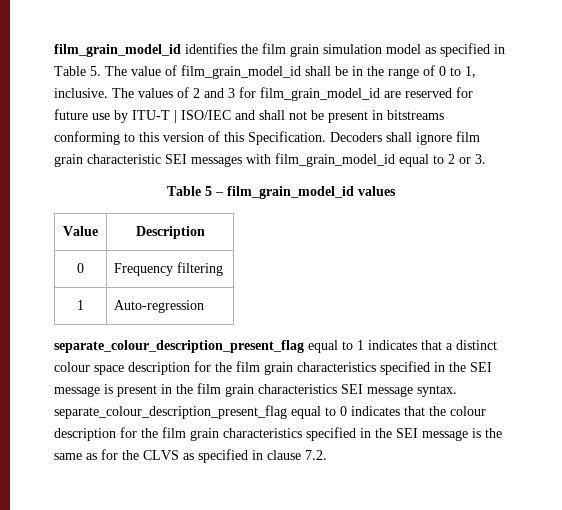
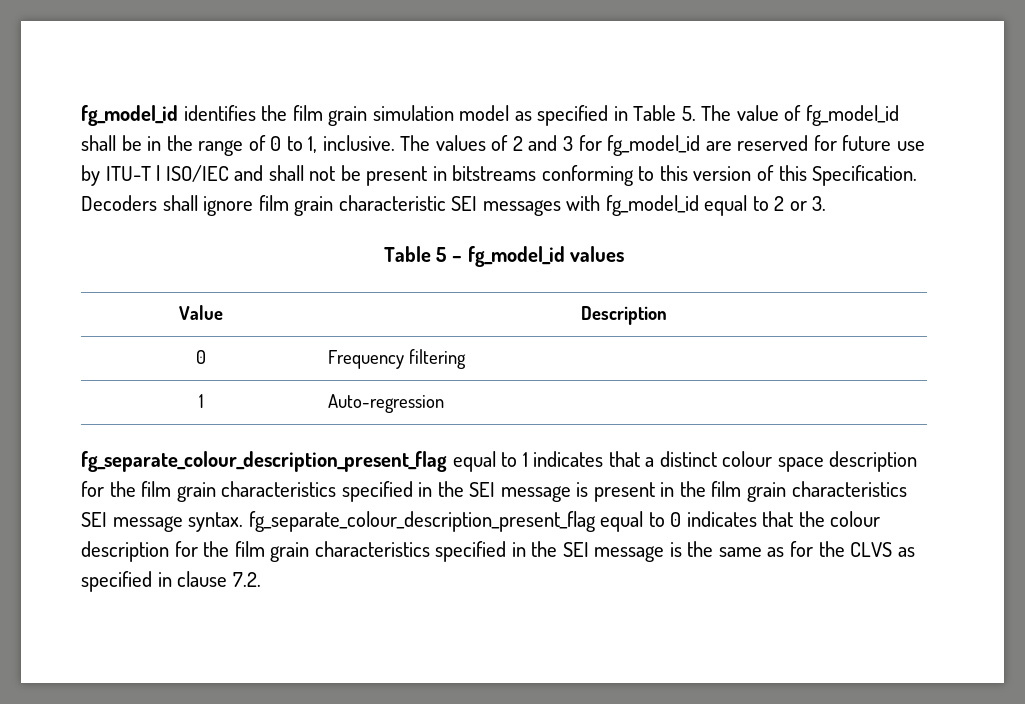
- film_grain_model_id identifies the film grain simulation model as specified in Table 5. The value of film_grain_model_id shall be in the range of 0 to 1, inclusive.
+ fg_model_id identifies the film grain simulation model as specified in Table 5. The value of fg_model_id shall be in the range of 0 to 1, inclusive.
- The values of 2 and 3 for film_grain_model_id are reserved for future use by ITU-T | ISO/IEC and shall not be present in bitstreams conforming to this version of this Specification.
+ The values of 2 and 3 for fg_model_id are reserved for future use by ITU-T | ISO/IEC and shall not be present in bitstreams conforming to this version of this Specification.
- Decoders shall ignore film grain characteristic SEI messages with film_grain_model_id equal to 2 or 3.
+ Decoders shall ignore film grain characteristic SEI messages with fg_model_id equal to 2 or 3.
- Table 5 – film_grain_model_id values
+ Table 5 – fg_model_id values
- separate_colour_description_present_flag equal to 1 indicates that a distinct colour space description for the film grain characteristics specified in the SEI message is present in the film grain characteristics SEI message syntax. separate_colour_description_present_flag equal to 0 indicates that the colour description for the film grain characteristics specified in the SEI message is the same as for the CLVS as specified in clause 7.2.
+ fg_separate_colour_description_present_flag equal to 1 indicates that a distinct colour space description for the film grain characteristics specified in the SEI message is present in the film grain characteristics SEI message syntax. fg_separate_colour_description_present_flag equal to 0 indicates that the colour description for the film grain characteristics specified in the SEI message is the same as for the CLVS as specified in clause 7.2.

